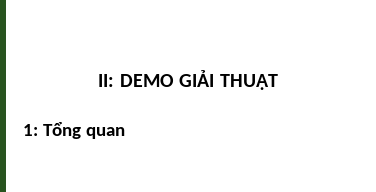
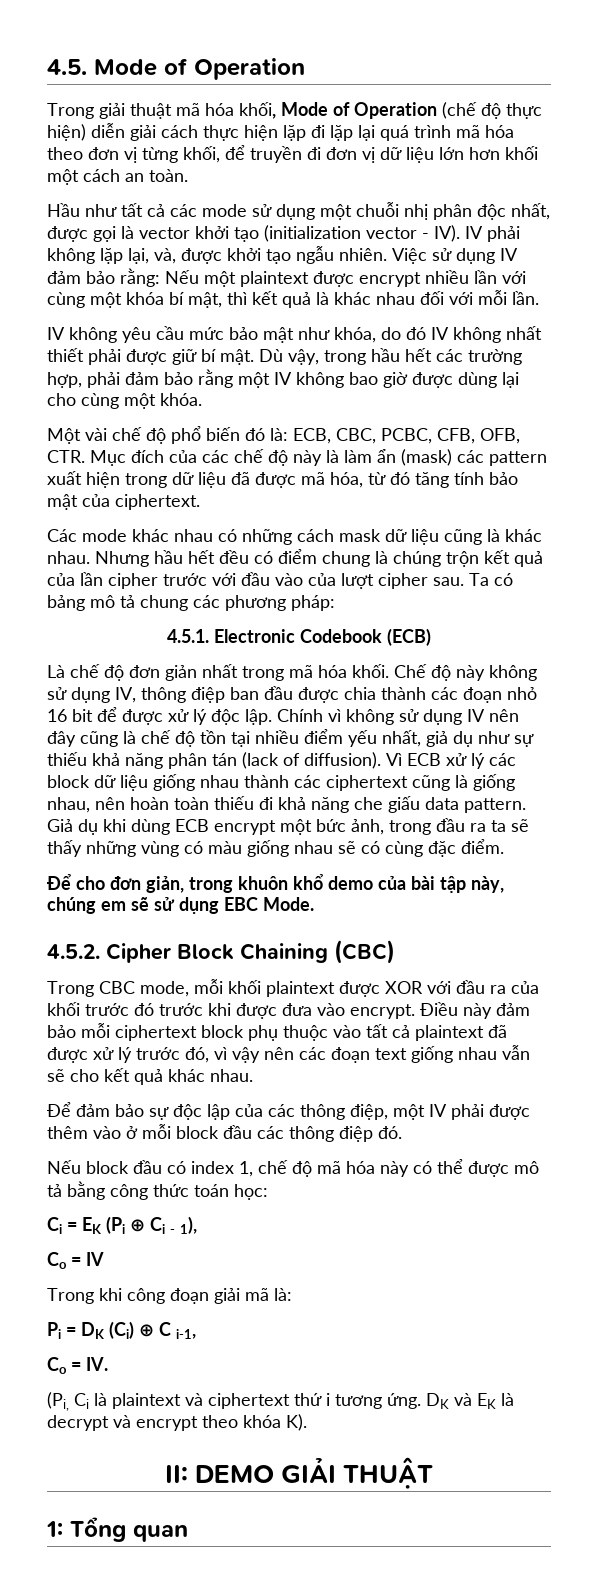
+ 4.5. Mode of Operation
+ Trong giải thuật mã hóa khối, Mode of Operation (chế độ thực hiện) diễn giải cách thực hiện lặp đi lặp lại quá trình mã hóa theo đơn vị từng khối, để truyền đi đơn vị dữ liệu lớn hơn khối một cách an toàn.
+ Hầu như tất cả các mode sử dụng một chuỗi nhị phân độc nhất, được gọi là vector khởi tạo (initialization vector - IV). IV phải không lặp lại, và, được khởi tạo ngẫu nhiên. Việc sử dụng IV đảm bảo rằng: Nếu một plaintext được encrypt nhiều lần với cùng một khóa bí mật, thì kết quả là khác nhau đối với mỗi lần.
+ IV không yêu cầu mức bảo mật như khóa, do đó IV không nhất thiết phải được giữ bí mật. Dù vậy, trong hầu hết các trường hợp, phải đảm bảo rằng một IV không bao giờ được dùng lại cho cùng một khóa.
+ Một vài chế độ phổ biến đó là: ECB, CBC, PCBC, CFB, OFB, CTR. Mục đích của các chế độ này là làm ẩn (mask) các pattern xuất hiện trong dữ liệu đã được mã hóa, từ đó tăng tính bảo mật của ciphertext.
+ Các mode khác nhau có những cách mask dữ liệu cũng là khác nhau. Nhưng hầu hết đều có điểm chung là chúng trộn kết quả của lần cipher trước với đầu vào của lượt cipher sau. Ta có bảng mô tả chung các phương pháp:
+ 4.5.1. Electronic Codebook (ECB)
+ Là chế độ đơn giản nhất trong mã hóa khối. Chế độ này không sử dụng IV, thông điệp ban đầu được chia thành các đoạn nhỏ 16 bit để được xử lý độc lập. Chính vì không sử dụng IV nên đây cũng là chế độ tồn tại nhiều điểm yếu nhất, giả dụ như sự thiếu khả năng phân tán (lack of diffusion). Vì ECB xử lý các block dữ liệu giống nhau thành các ciphertext cũng là giống nhau, nên hoàn toàn thiếu đi khả năng che giấu data pattern. Giả dụ khi dùng ECB encrypt một bức ảnh, trong đầu ra ta sẽ thấy những vùng có màu giống nhau sẽ có cùng đặc điểm.
+ Để cho đơn giản, trong khuôn khổ demo của bài tập này, chúng em sẽ sử dụng EBC Mode.
+ 4.5.2. Cipher Block Chaining (CBC)
+ Trong CBC mode, mỗi khối plaintext được XOR với đầu ra của khối trước đó trước khi được đưa vào encrypt. Điều này đảm bảo mỗi ciphertext block phụ thuộc vào tất cả plaintext đã được xử lý trước đó, vì vậy nên các đoạn text giống nhau vẫn sẽ cho kết quả khác nhau.
+ Để đảm bảo sự độc lập của các thông điệp, một IV phải được thêm vào ở mỗi block đầu các thông điệp đó.
+ Nếu block đầu có index 1, chế độ mã hóa này có thể được mô tả bằng công thức toán học:
+ Ci = EK (Pi ⊕ Ci - 1),
+ Co = IV
+ Trong khi công đoạn giải mã là:
+ Pi = DK (Ci) ⊕ C i-1,
+ Co = IV.
+ (Pi, Ci là plaintext và ciphertext thứ i tương ứng. DK và EK là decrypt và encrypt theo khóa K).

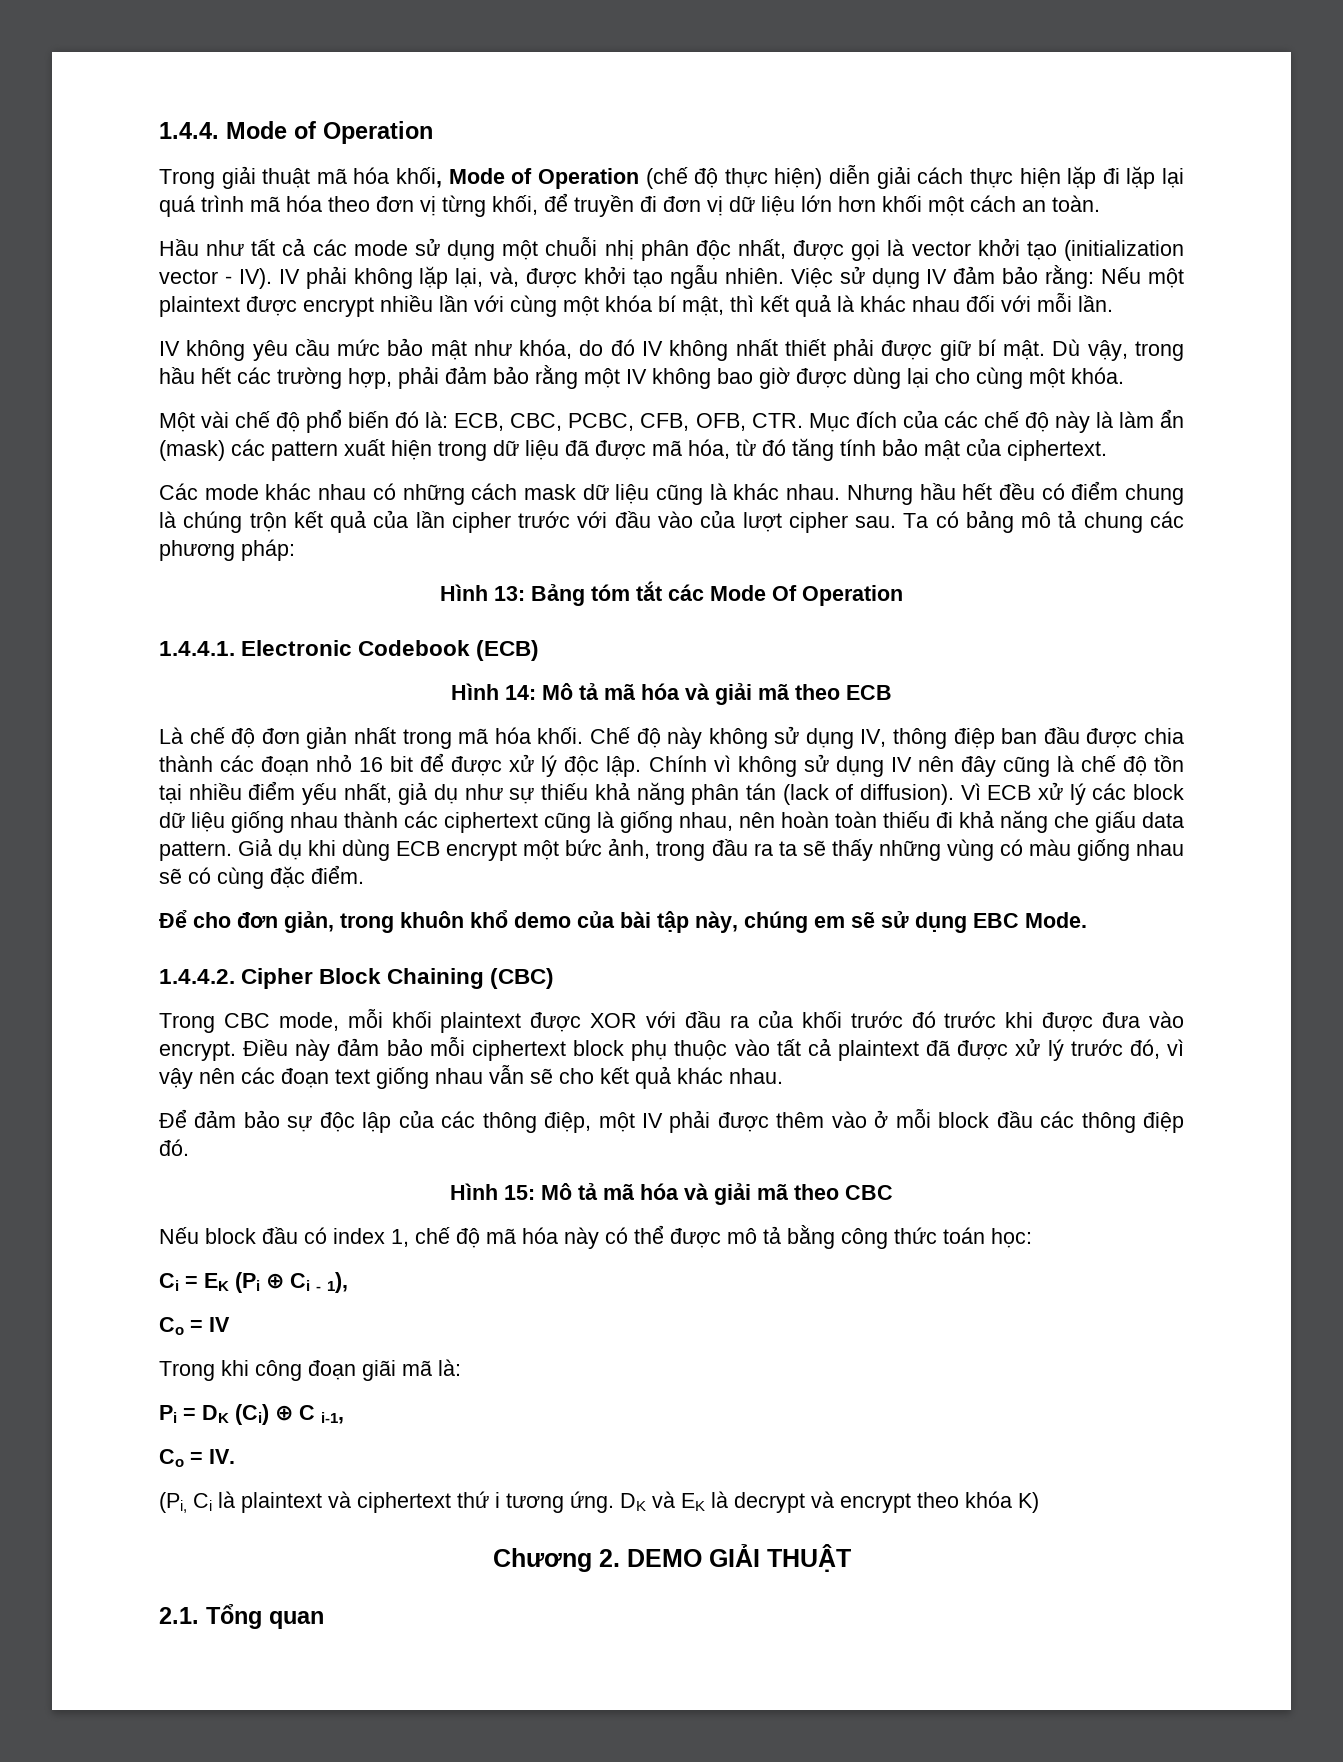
- 4.5. Mode of Operation
+ 1.4.4. Mode of Operation
- 4.5.1. Electronic Codebook (ECB)
+ Hình 13: Bảng tóm tắt các Mode Of Operation
+ 1.4.4.1. Electronic Codebook (ECB)
+ Hình 14: Mô tả mã hóa và giải mã theo ECB
- 4.5.2. Cipher Block Chaining (CBC)
+ 1.4.4.2. Cipher Block Chaining (CBC)
+ Hình 15: Mô tả mã hóa và giải mã theo CBC
- Trong khi công đoạn giải mã là:
+ Trong khi công đoạn giãi mã là:
- DK và EK là decrypt và encrypt theo khóa K).
- II: DEMO GIẢI THUẬT
+ DK và EK là decrypt và encrypt theo khóa K)
+ Chương 2. DEMO GIẢI THUẬT
- 1: Tổng quan
+ 2.1. Tổng quan

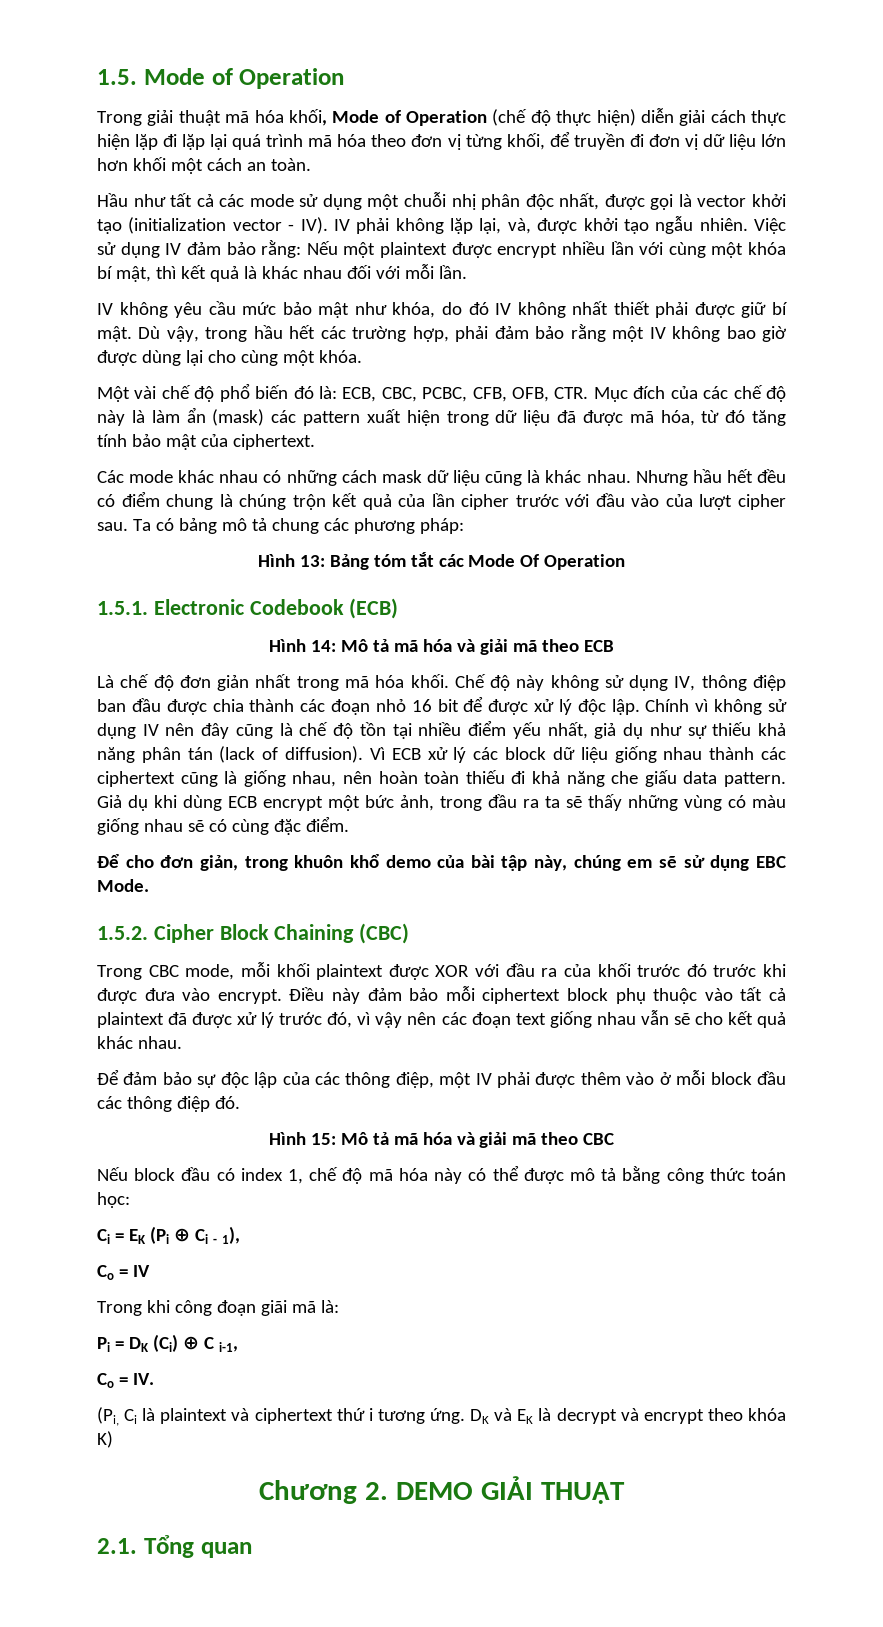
- 1.4.4. Mode of Operation
+ 1.5. Mode of Operation
- 1.4.4.1. Electronic Codebook (ECB)
+ 1.5.1. Electronic Codebook (ECB)
- 1.4.4.2. Cipher Block Chaining (CBC)
+ 1.5.2. Cipher Block Chaining (CBC)

